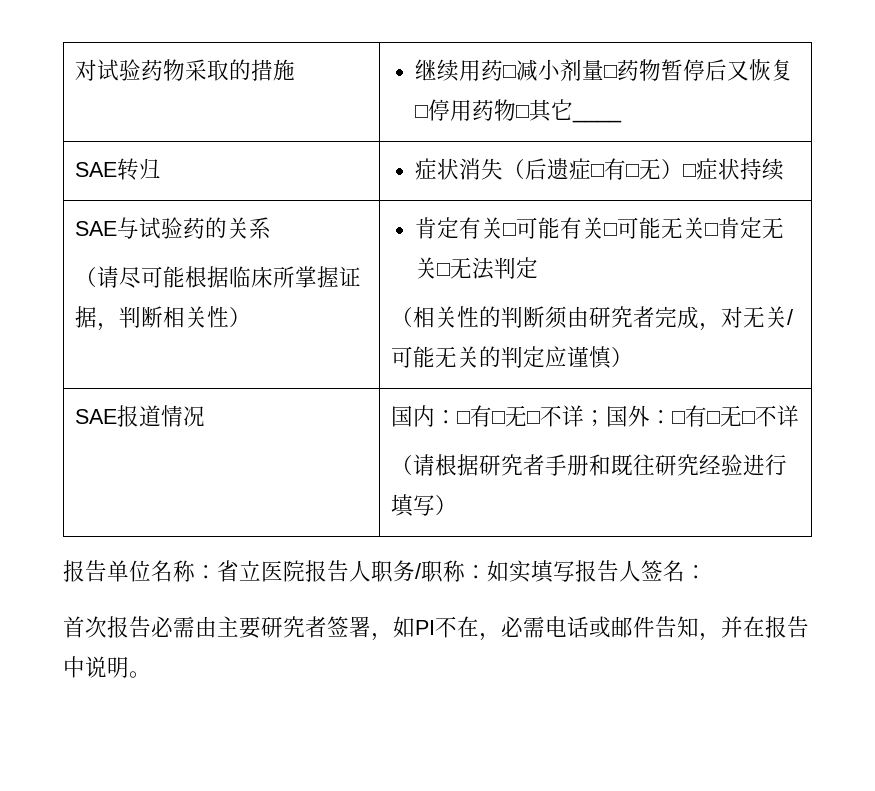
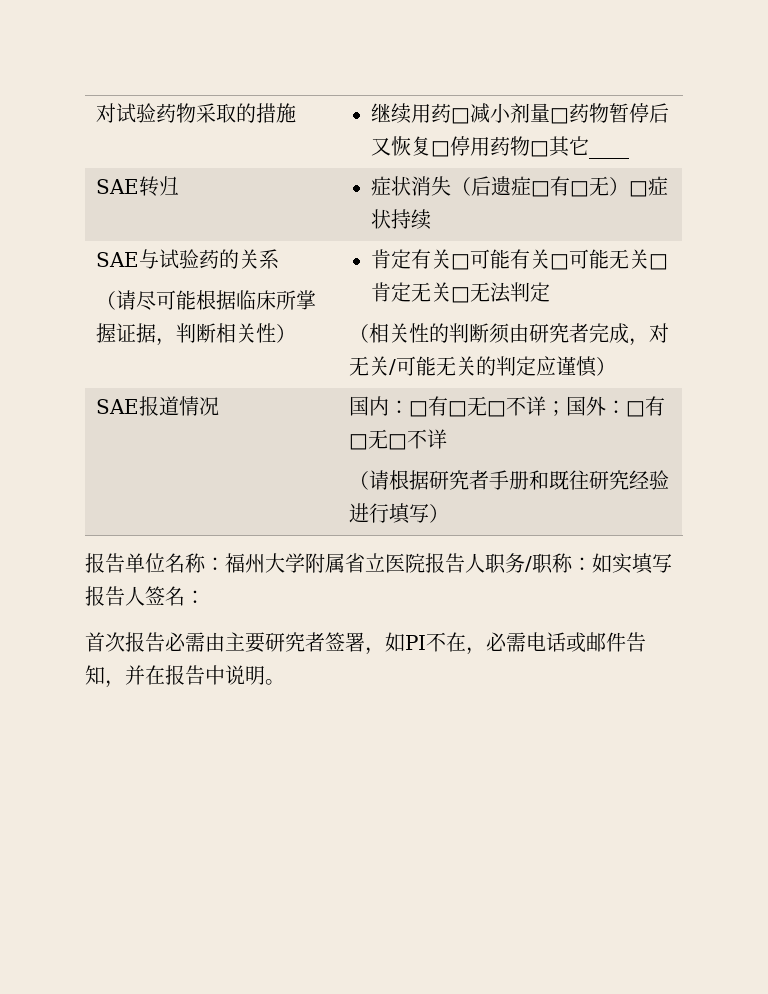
- 报告单位名称：省立医院报告人职务/职称：如实填写报告人签名：
+ 报告单位名称：福州大学附属省立医院报告人职务/职称：如实填写报告人签名：

